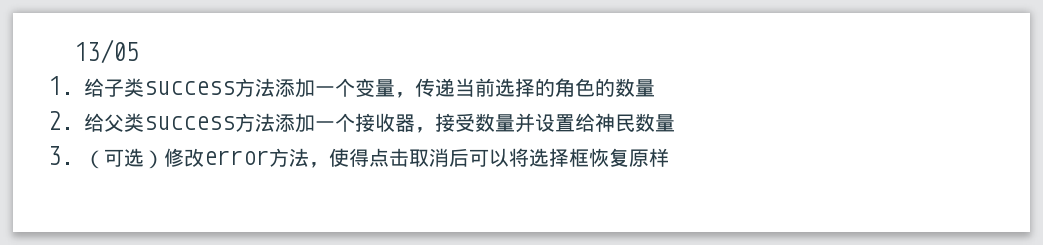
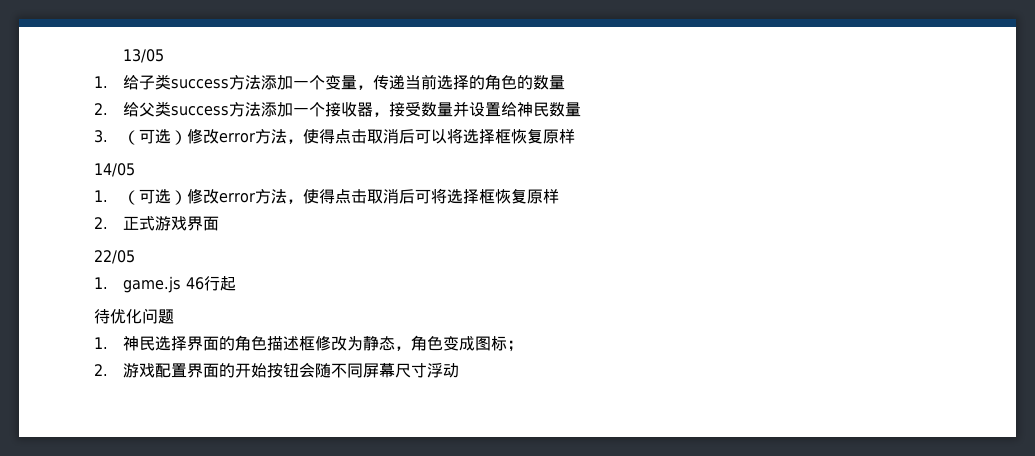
+ 14/05
+ 1.（可选）修改error方法，使得点击取消后可将选择框恢复原样
+ 2.正式游戏界面
+ 22/05
+ 1. game.js 46行起
+ 待优化问题
+ 1.神民选择界面的角色描述框修改为静态，角色变成图标；
+ 2.游戏配置界面的开始按钮会随不同屏幕尺寸浮动

